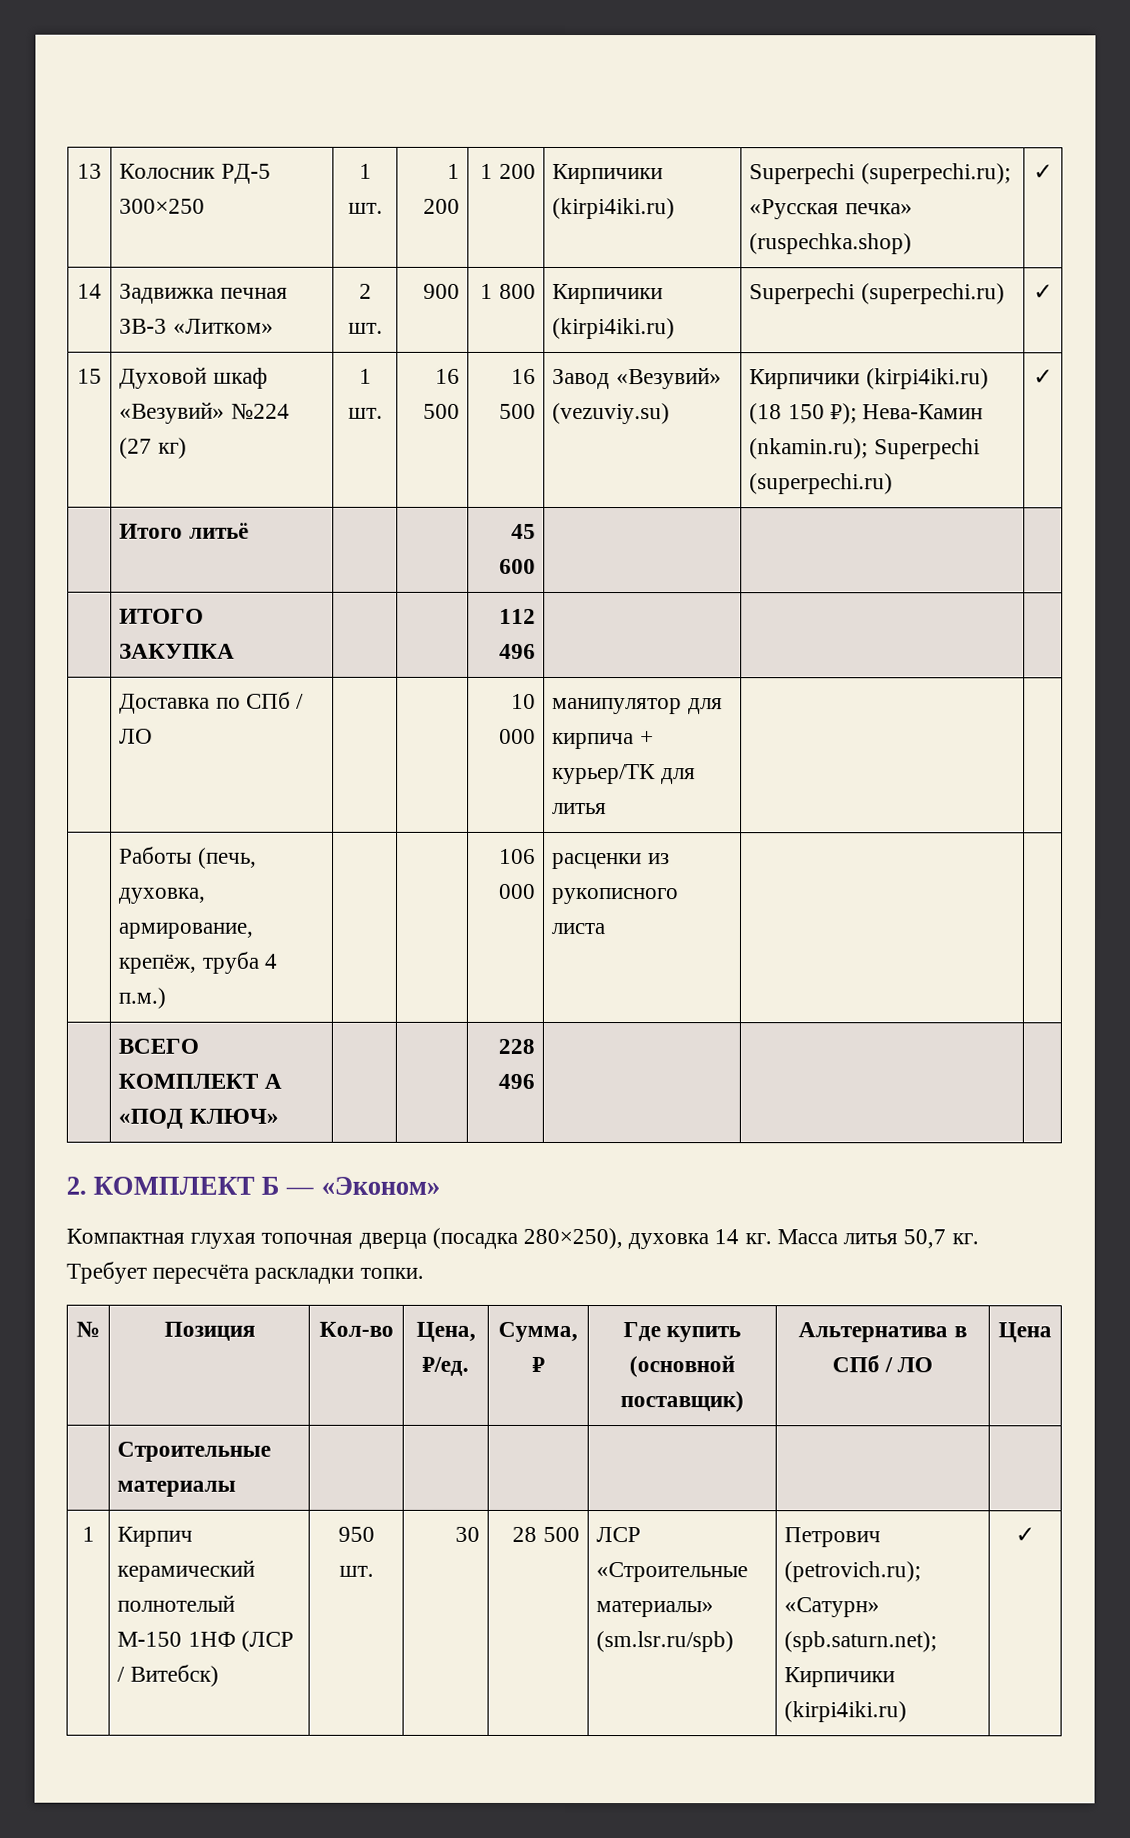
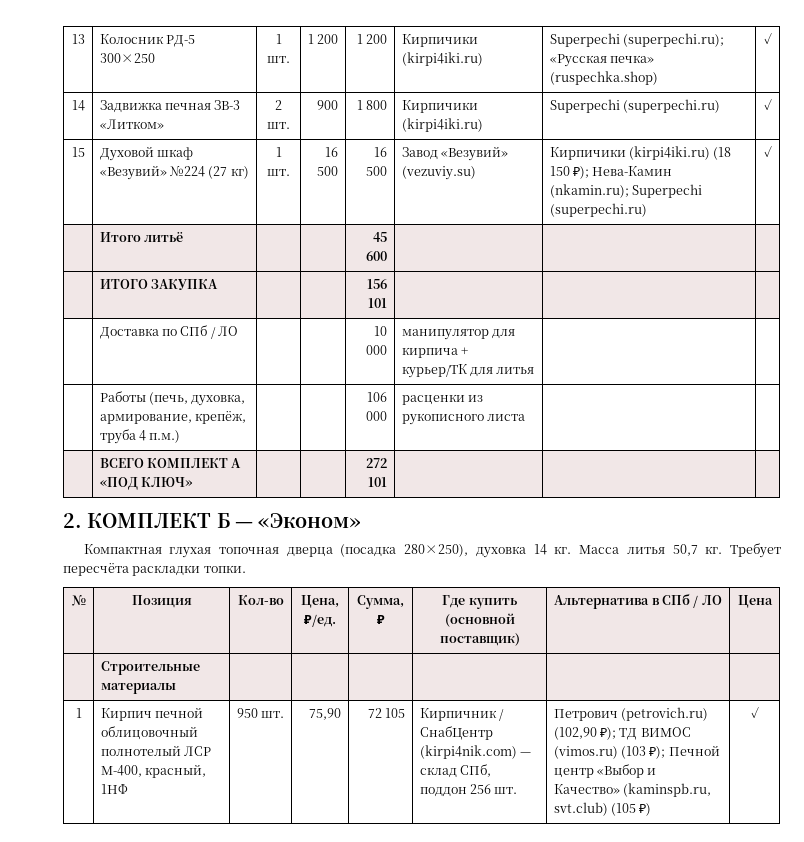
- | ИТОГО ЗАКУПКА | | | 112 496 | | |
+ | ИТОГО ЗАКУПКА | | | 156 101 | | |
- | ВСЕГО КОМПЛЕКТ А «ПОД КЛЮЧ» | | | 228 496 | | |
+ | ВСЕГО КОМПЛЕКТ А «ПОД КЛЮЧ» | | | 272 101 | | |
- Кирпич керамический полнотелый М-150 1НФ (ЛСР / Витебск) | 950 шт. | 30 | 28 500 | ЛСР «Строительные материалы» (sm.lsr.ru/spb) | Петрович (petrovich.ru); «Сатурн» (spb.saturn.net); Кирпичики (kirpi4iki.ru)
+ Кирпич печной облицовочный полнотелый ЛСР М-400, красный, 1НФ | 950 шт. | 75,90 | 72 105 | Кирпичник / СнабЦентр (kirpi4nik.com) — склад СПб, поддон 256 шт. | Петрович (petrovich.ru) (102,90 ₽); ТД ВИМОС (vimos.ru) (103 ₽); Печной центр «Выбор и Качество» (kaminspb.ru, svt.club) (105 ₽)

